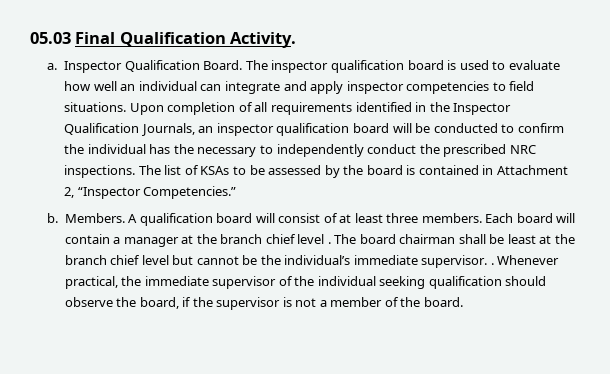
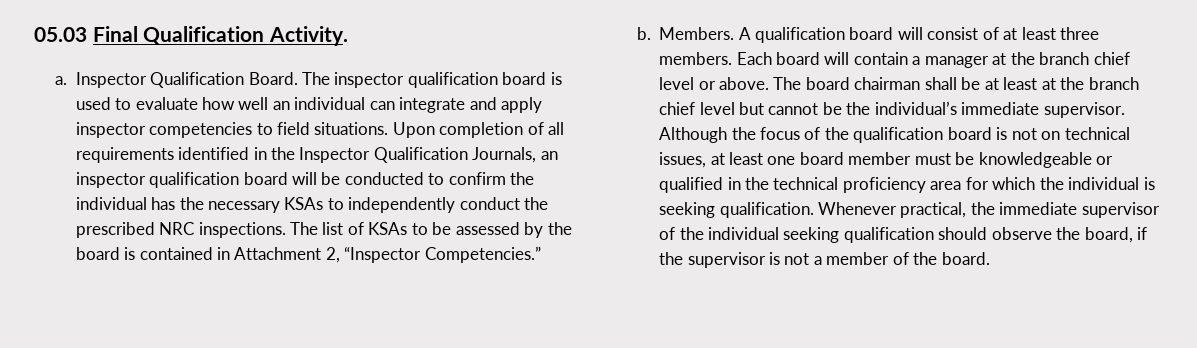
- Upon completion of all requirements identified in the Inspector Qualification Journals, an inspector qualification board will be conducted to confirm the individual has the necessary to independently conduct the prescribed NRC inspections.
+ Upon completion of all requirements identified in the Inspector Qualification Journals, an inspector qualification board will be conducted to confirm the individual has the necessary KSAs to independently conduct the prescribed NRC inspections.
- Each board will contain a manager at the branch chief level .
+ Each board will contain a manager at the branch chief level or above.
- The board chairman shall be least at the branch chief level but cannot be the individual’s immediate supervisor. .
+ The board chairman shall be at least at the branch chief level but cannot be the individual’s immediate supervisor. Although the focus of the qualification board is not on technical issues, at least one board member must be knowledgeable or qualified in the technical proficiency area for which the individual is seeking qualification.

